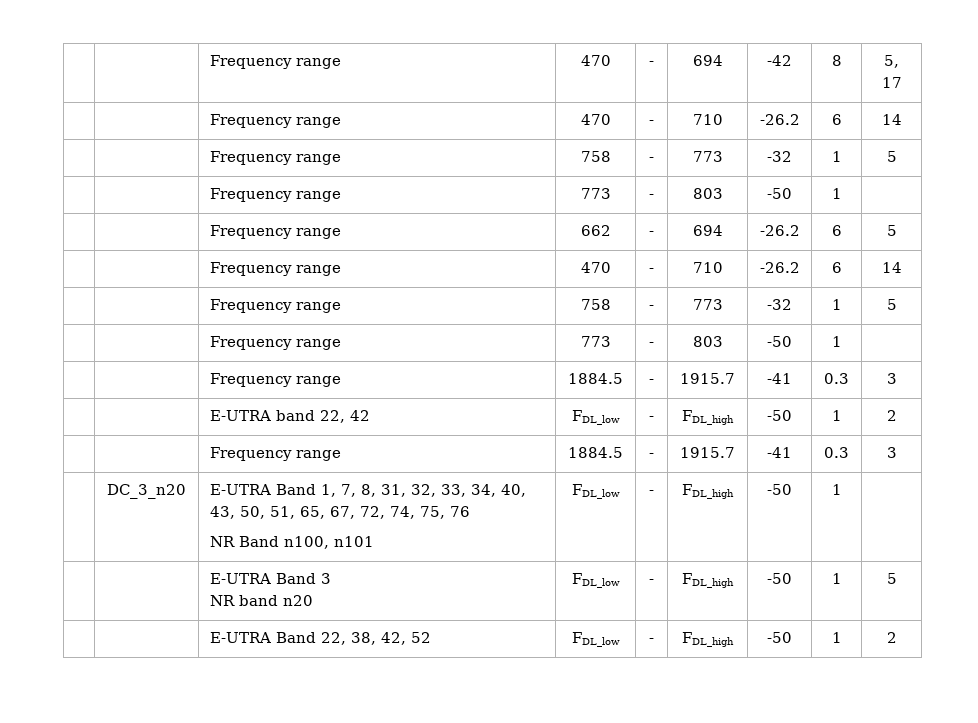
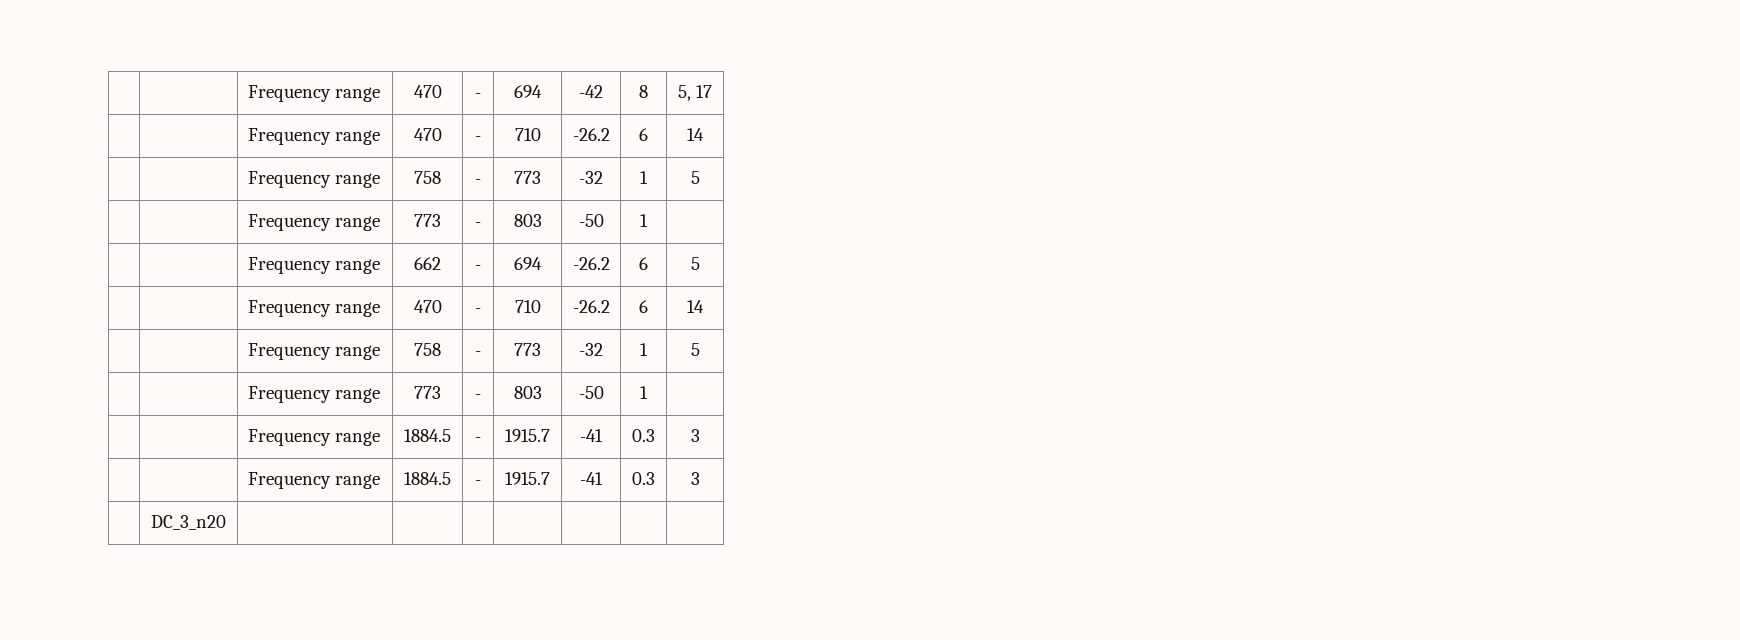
- | | E-UTRA band 22, 42 | FDL_low | - | FDL_high | -50 | 1 | 2
- | DC_3_n20 | E-UTRA Band 1, 7, 8, 31, 32, 33, 34, 40, 43, 50, 51, 65, 67, 72, 74, 75, 76
- NR Band n100, n101 | FDL_low | - | FDL_high | -50 | 1 |
- | | E-UTRA Band 3
- NR band n20 | FDL_low | - | FDL_high | -50 | 1 | 5
- | | E-UTRA Band 22, 38, 42, 52 | FDL_low | - | FDL_high | -50 | 1 | 2
+ | DC_3_n20 | | | | | | |

